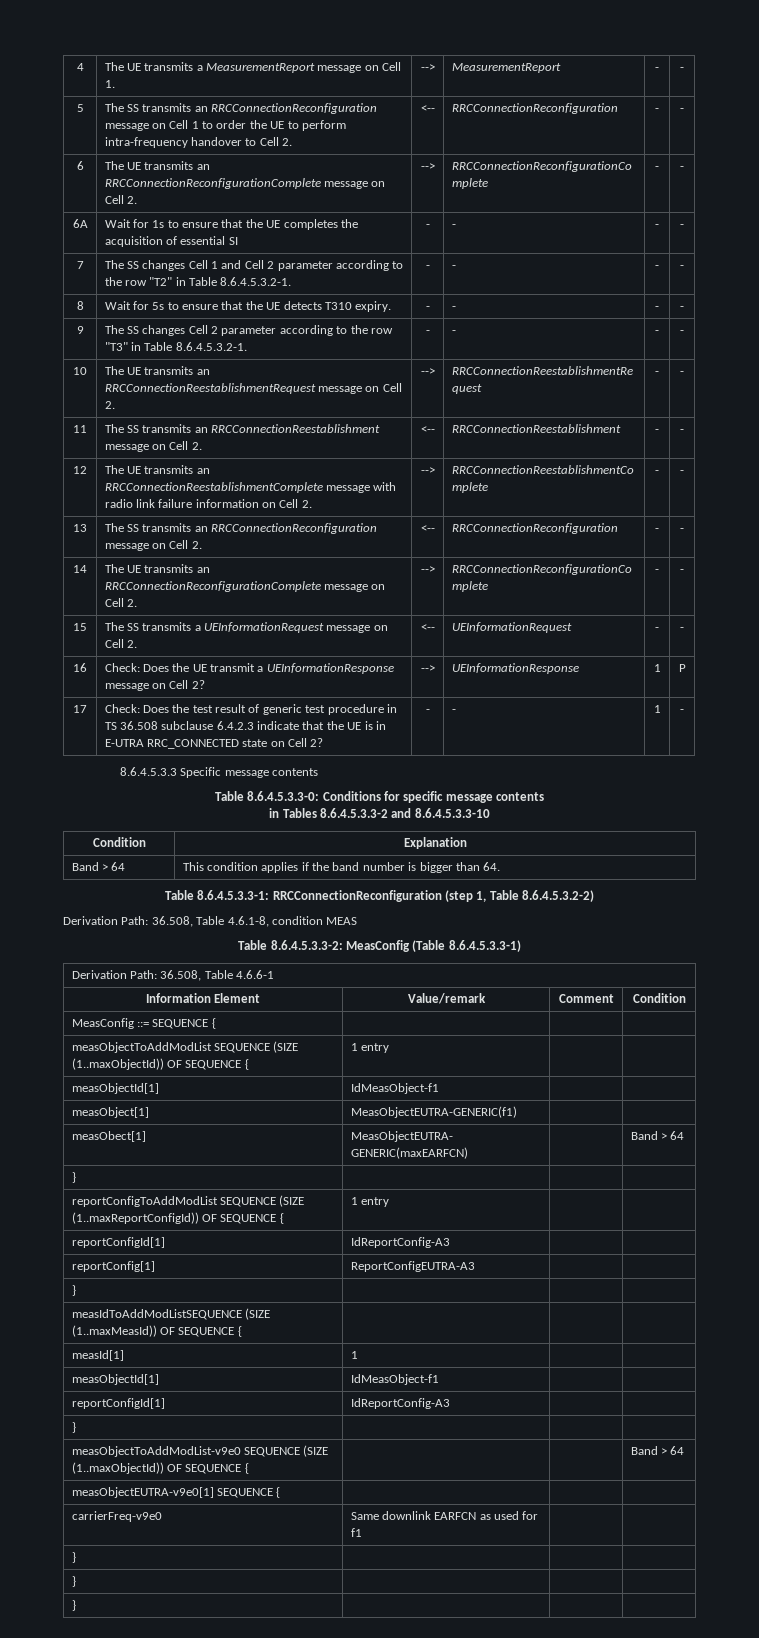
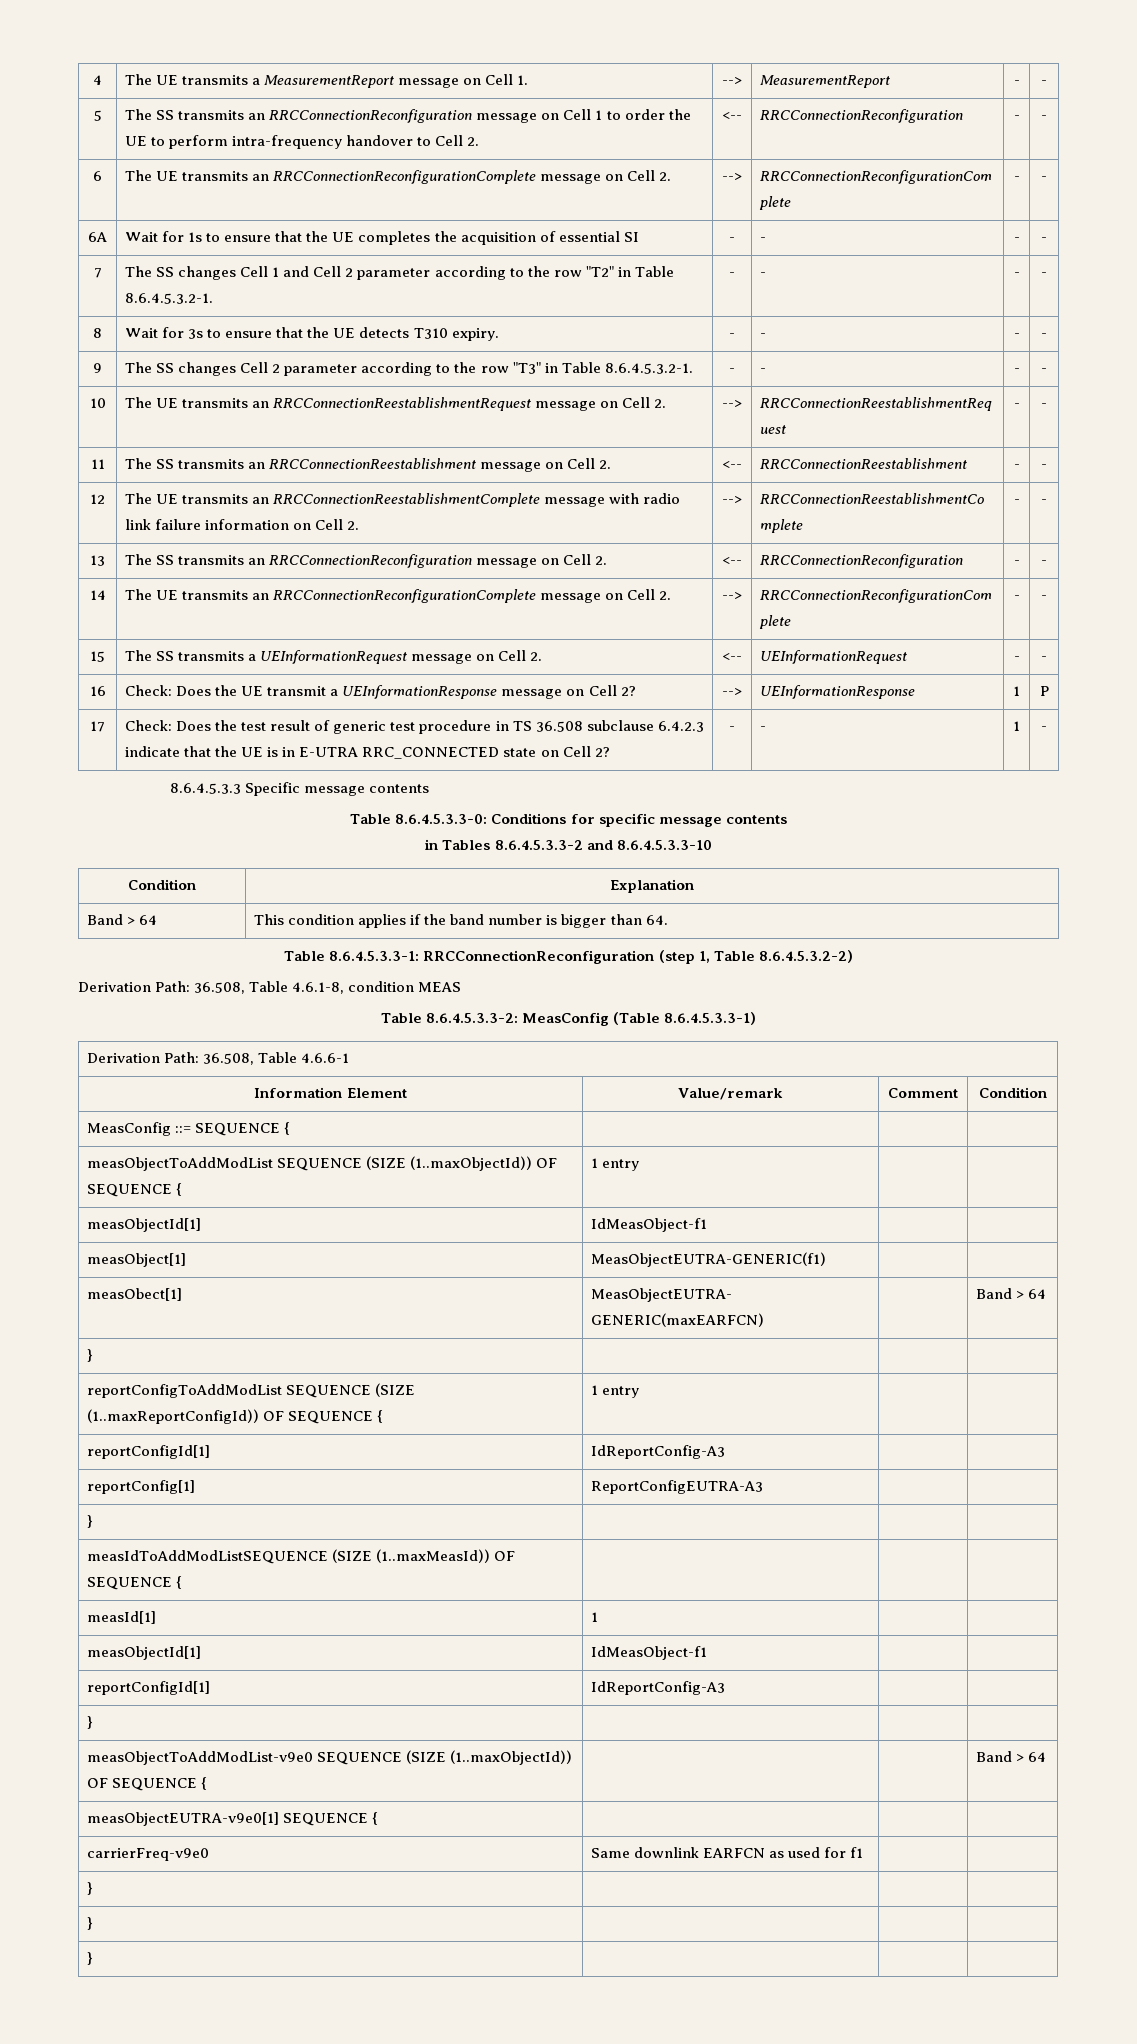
- 8 | Wait for 5s to ensure that the UE detects T310 expiry. | - | - | - | -
+ 8 | Wait for 3s to ensure that the UE detects T310 expiry. | - | - | - | -

